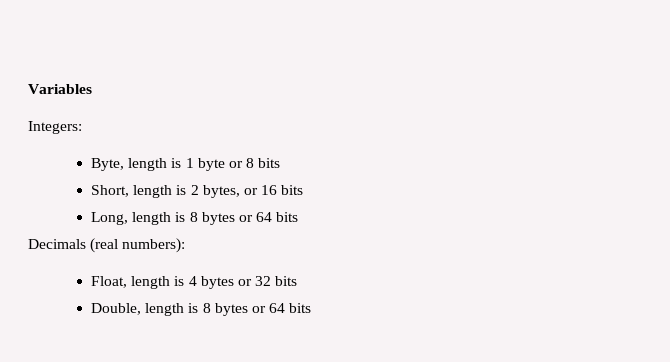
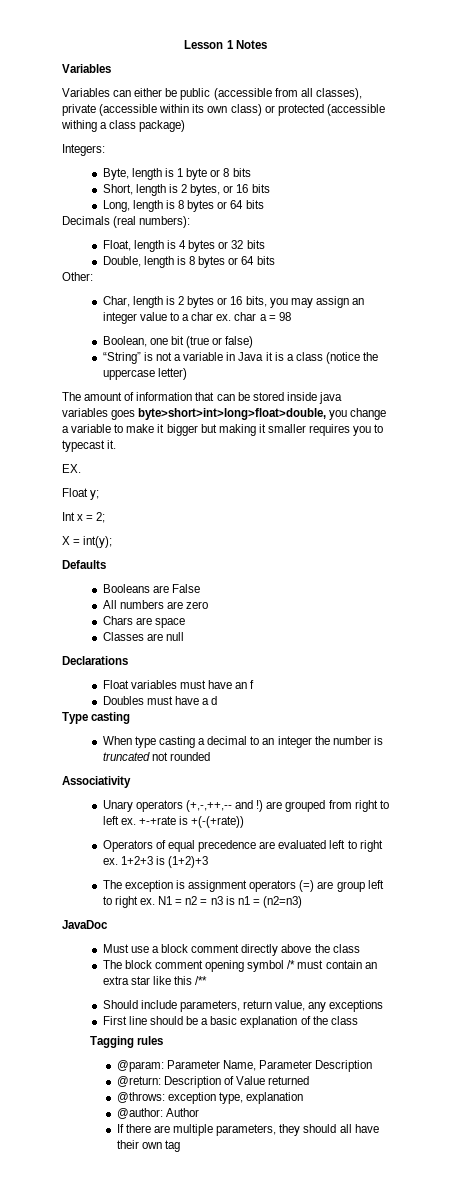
+ Lesson 1 Notes
  Variables
+ Variables can either be public (accessible from all classes), private (accessible within its own class) or protected (accessible withing a class package)
+ Other:
+ Char, length is 2 bytes or 16 bits, you may assign an integer value to a char ex. char a = 98
+ Boolean, one bit (true or false)
+ “String” is not a variable in Java it is a class (notice the uppercase letter)
+ The amount of information that can be stored inside java variables goes byte>short>int>long>float>double, you change a variable to make it bigger but making it smaller requires you to typecast it.
+ EX.
+ Float y;
+ Int x = 2;
+ X = int(y);
+ Defaults
+ Booleans are False
+ All numbers are zero
+ Chars are space
+ Classes are null
+ Declarations
+ Float variables must have an f
+ Doubles must have a d
+ Type casting
+ When type casting a decimal to an integer the number is truncated not rounded
+ Associativity
+ Unary operators (+,-,++,-- and !) are grouped from right to left ex. +-+rate is +(-(+rate))
+ Operators of equal precedence are evaluated left to right ex. 1+2+3 is (1+2)+3
+ The exception is assignment operators (=) are group left to right ex. N1 = n2 = n3 is n1 = (n2=n3)
+ JavaDoc
+ Must use a block comment directly above the class
+ The block comment opening symbol /* must contain an extra star like this /**
+ Should include parameters, return value, any exceptions
+ First line should be a basic explanation of the class
+ Tagging rules
+ @param: Parameter Name, Parameter Description
+ @return: Description of Value returned
+ @throws: exception type, explanation
+ @author: Author
+ If there are multiple parameters, they should all have their own tag

